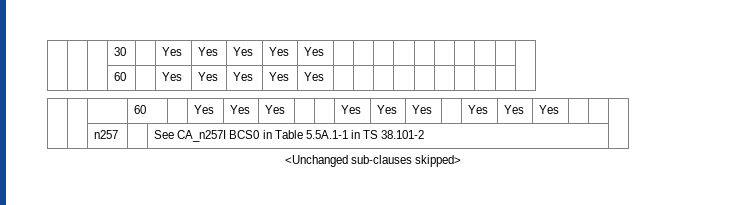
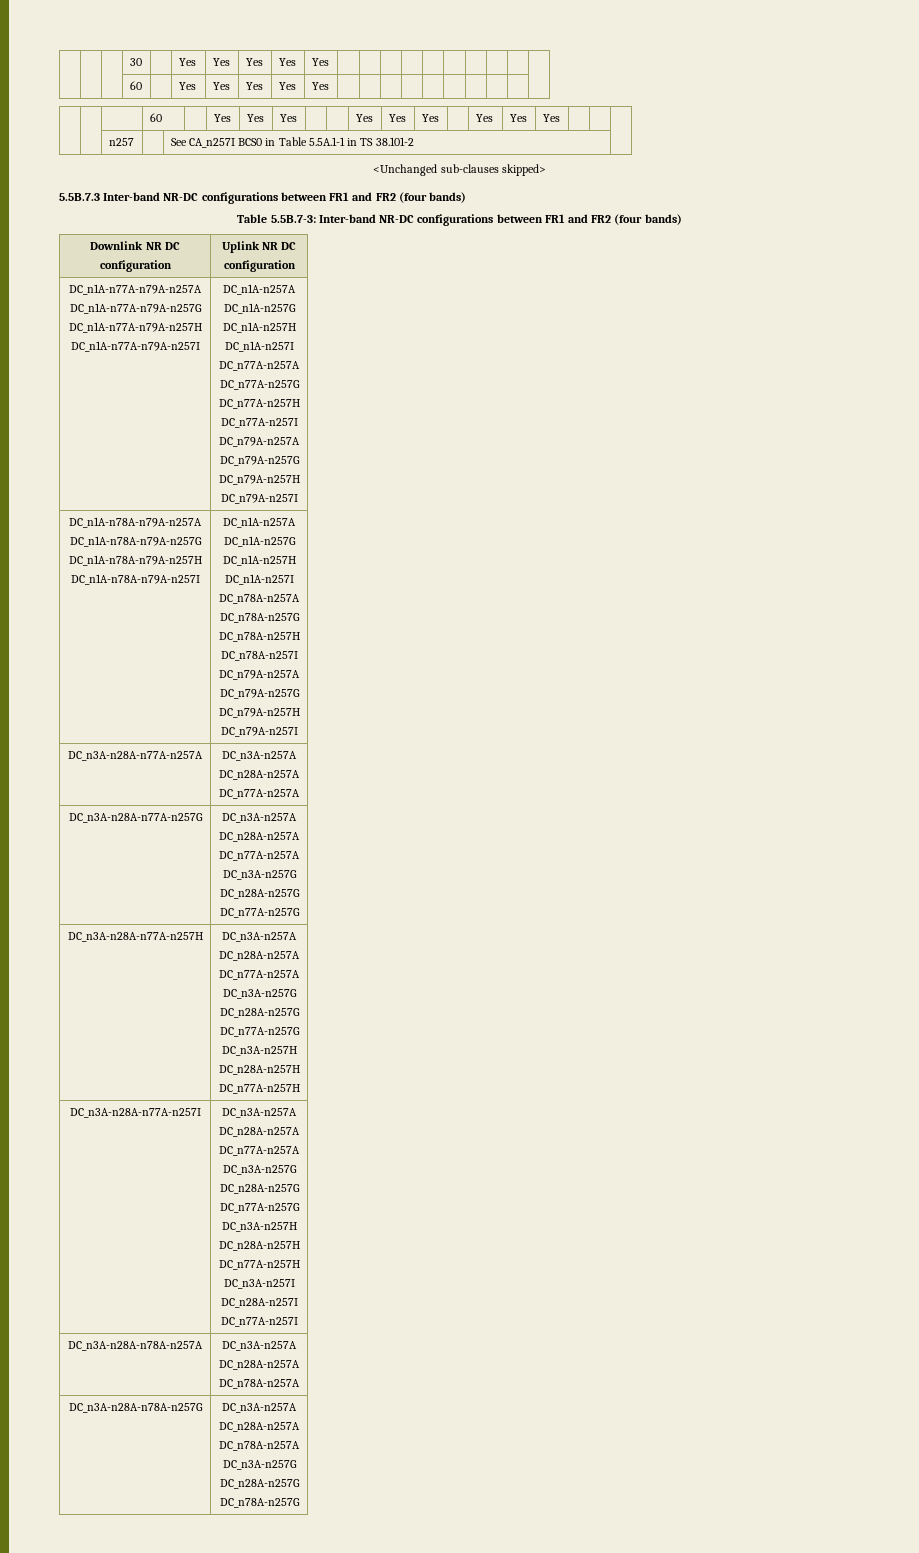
+ 5.5B.7.3 Inter-band NR-DC configurations between FR1 and FR2 (four bands)
+ Table 5.5B.7-3: Inter-band NR-DC configurations between FR1 and FR2 (four bands)
+ Downlink NR DC
+ configuration | Uplink NR DC
+ configuration
+ DC_n1A-n77A-n79A-n257A
+ DC_n1A-n77A-n79A-n257G
+ DC_n1A-n77A-n79A-n257H
+ DC_n1A-n77A-n79A-n257I | DC_n1A-n257A
+ DC_n1A-n257G
+ DC_n1A-n257H
+ DC_n1A-n257I
+ DC_n77A-n257A
+ DC_n77A-n257G
+ DC_n77A-n257H
+ DC_n77A-n257I
+ DC_n79A-n257A
+ DC_n79A-n257G
+ DC_n79A-n257H
+ DC_n79A-n257I
+ DC_n1A-n78A-n79A-n257A
+ DC_n1A-n78A-n79A-n257G
+ DC_n1A-n78A-n79A-n257H
+ DC_n1A-n78A-n79A-n257I | DC_n1A-n257A
+ DC_n1A-n257G
+ DC_n1A-n257H
+ DC_n1A-n257I
+ DC_n78A-n257A
+ DC_n78A-n257G
+ DC_n78A-n257H
+ DC_n78A-n257I
+ DC_n79A-n257A
+ DC_n79A-n257G
+ DC_n79A-n257H
+ DC_n79A-n257I
+ DC_n3A-n28A-n77A-n257A | DC_n3A-n257A
+ DC_n28A-n257A
+ DC_n77A-n257A
+ DC_n3A-n28A-n77A-n257G | DC_n3A-n257A
+ DC_n28A-n257A
+ DC_n77A-n257A
+ DC_n3A-n257G
+ DC_n28A-n257G
+ DC_n77A-n257G
+ DC_n3A-n28A-n77A-n257H | DC_n3A-n257A
+ DC_n28A-n257A
+ DC_n77A-n257A
+ DC_n3A-n257G
+ DC_n28A-n257G
+ DC_n77A-n257G
+ DC_n3A-n257H
+ DC_n28A-n257H
+ DC_n77A-n257H
+ DC_n3A-n28A-n77A-n257I | DC_n3A-n257A
+ DC_n28A-n257A
+ DC_n77A-n257A
+ DC_n3A-n257G
+ DC_n28A-n257G
+ DC_n77A-n257G
+ DC_n3A-n257H
+ DC_n28A-n257H
+ DC_n77A-n257H
+ DC_n3A-n257I
+ DC_n28A-n257I
+ DC_n77A-n257I
+ DC_n3A-n28A-n78A-n257A | DC_n3A-n257A
+ DC_n28A-n257A
+ DC_n78A-n257A
+ DC_n3A-n28A-n78A-n257G | DC_n3A-n257A
+ DC_n28A-n257A
+ DC_n78A-n257A
+ DC_n3A-n257G
+ DC_n28A-n257G
+ DC_n78A-n257G

